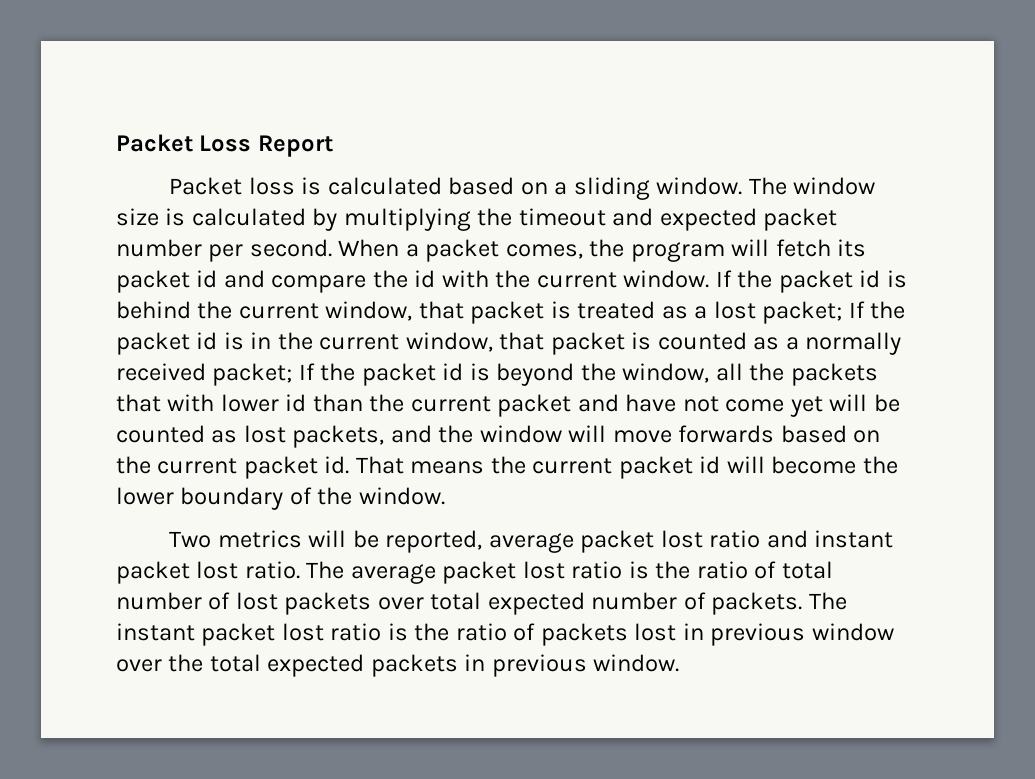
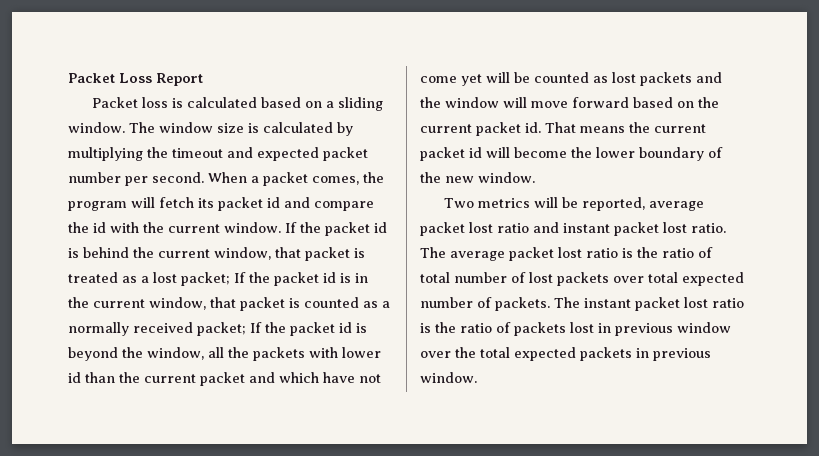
- If the packet id is beyond the window, all the packets that with lower id than the current packet and have not come yet will be counted as lost packets, and the window will move forwards based on the current packet id.
+ If the packet id is beyond the window, all the packets with lower id than the current packet and which have not come yet will be counted as lost packets and the window will move forward based on the current packet id.
- That means the current packet id will become the lower boundary of the window.
+ That means the current packet id will become the lower boundary of the new window.

